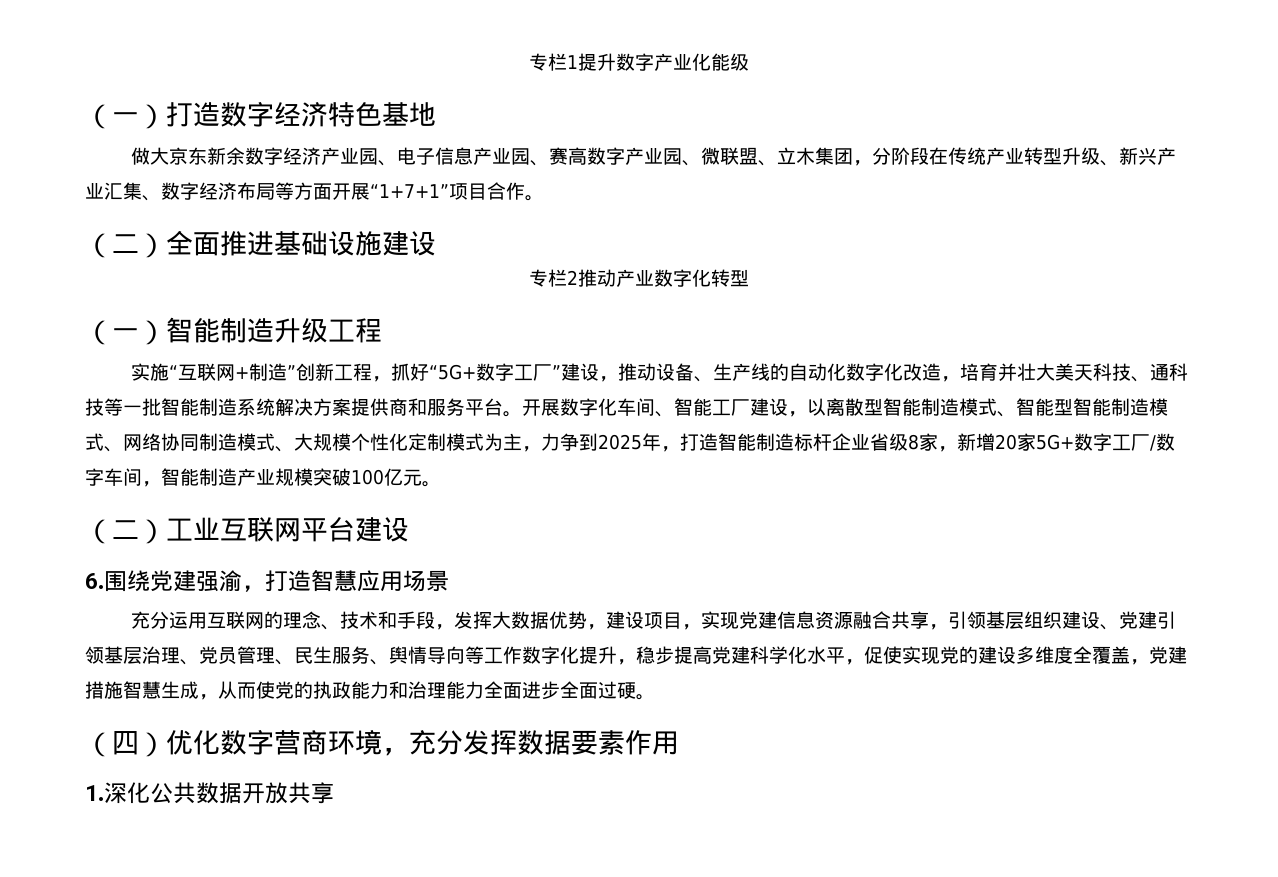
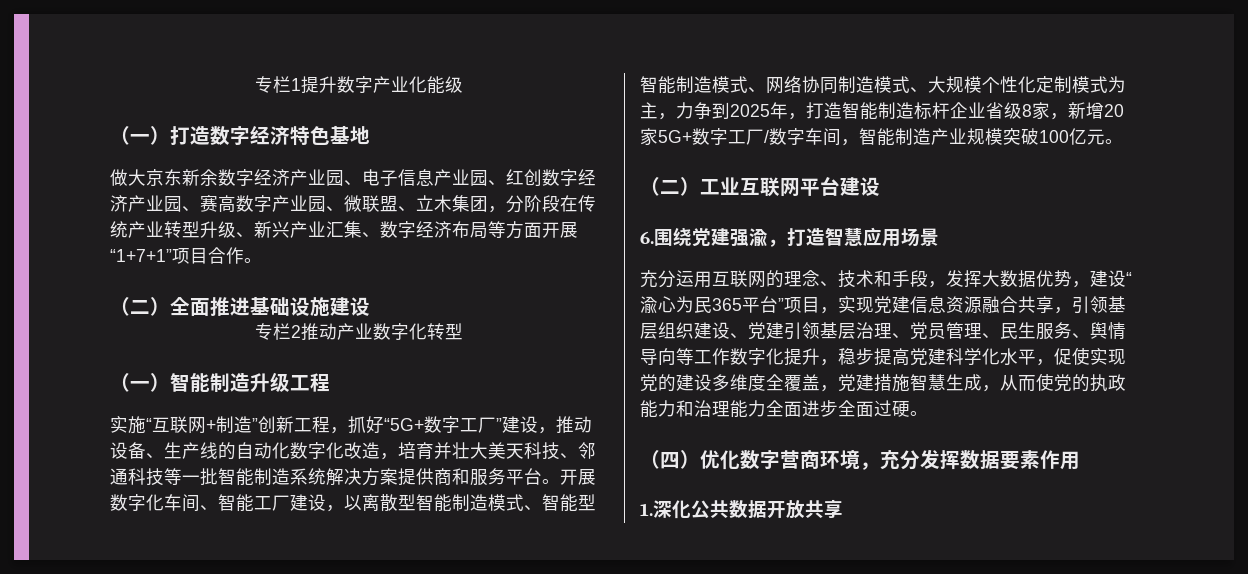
- 做大京东新余数字经济产业园、电子信息产业园、赛高数字产业园、微联盟、立木集团，分阶段在传统产业转型升级、新兴产业汇集、数字经济布局等方面开展“1+7+1”项目合作。
+ 做大京东新余数字经济产业园、电子信息产业园、红创数字经济产业园、赛高数字产业园、微联盟、立木集团，分阶段在传统产业转型升级、新兴产业汇集、数字经济布局等方面开展“1+7+1”项目合作。
- 实施“互联网+制造”创新工程，抓好“5G+数字工厂”建设，推动设备、生产线的自动化数字化改造，培育并壮大美天科技、通科技等一批智能制造系统解决方案提供商和服务平台。
+ 实施“互联网+制造”创新工程，抓好“5G+数字工厂”建设，推动设备、生产线的自动化数字化改造，培育并壮大美天科技、邻通科技等一批智能制造系统解决方案提供商和服务平台。
- 充分运用互联网的理念、技术和手段，发挥大数据优势，建设项目，实现党建信息资源融合共享，引领基层组织建设、党建引领基层治理、党员管理、民生服务、舆情导向等工作数字化提升，稳步提高党建科学化水平，促使实现党的建设多维度全覆盖，党建措施智慧生成，从而使党的执政能力和治理能力全面进步全面过硬。
+ 充分运用互联网的理念、技术和手段，发挥大数据优势，建设“渝心为民365平台”项目，实现党建信息资源融合共享，引领基层组织建设、党建引领基层治理、党员管理、民生服务、舆情导向等工作数字化提升，稳步提高党建科学化水平，促使实现党的建设多维度全覆盖，党建措施智慧生成，从而使党的执政能力和治理能力全面进步全面过硬。

